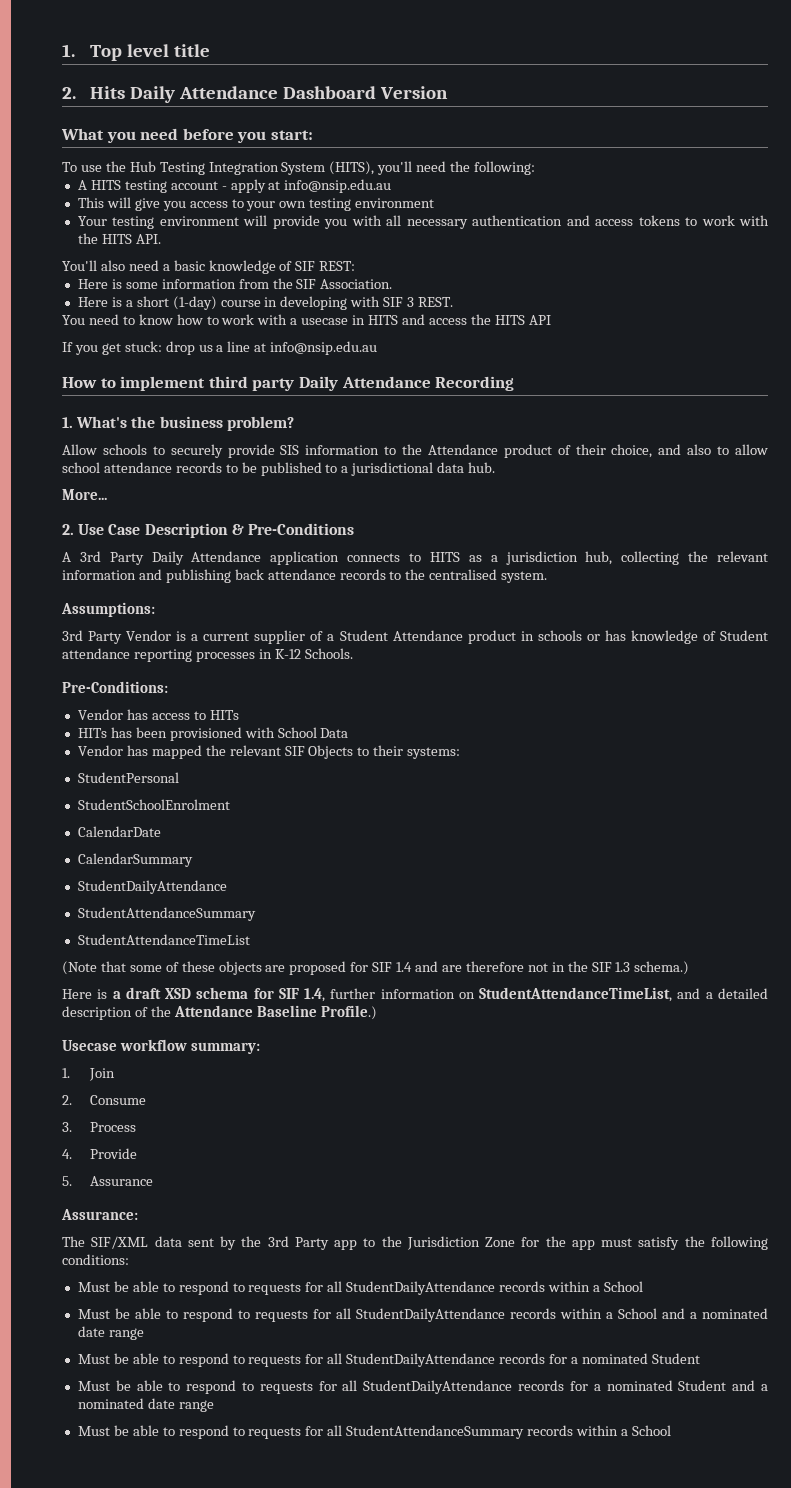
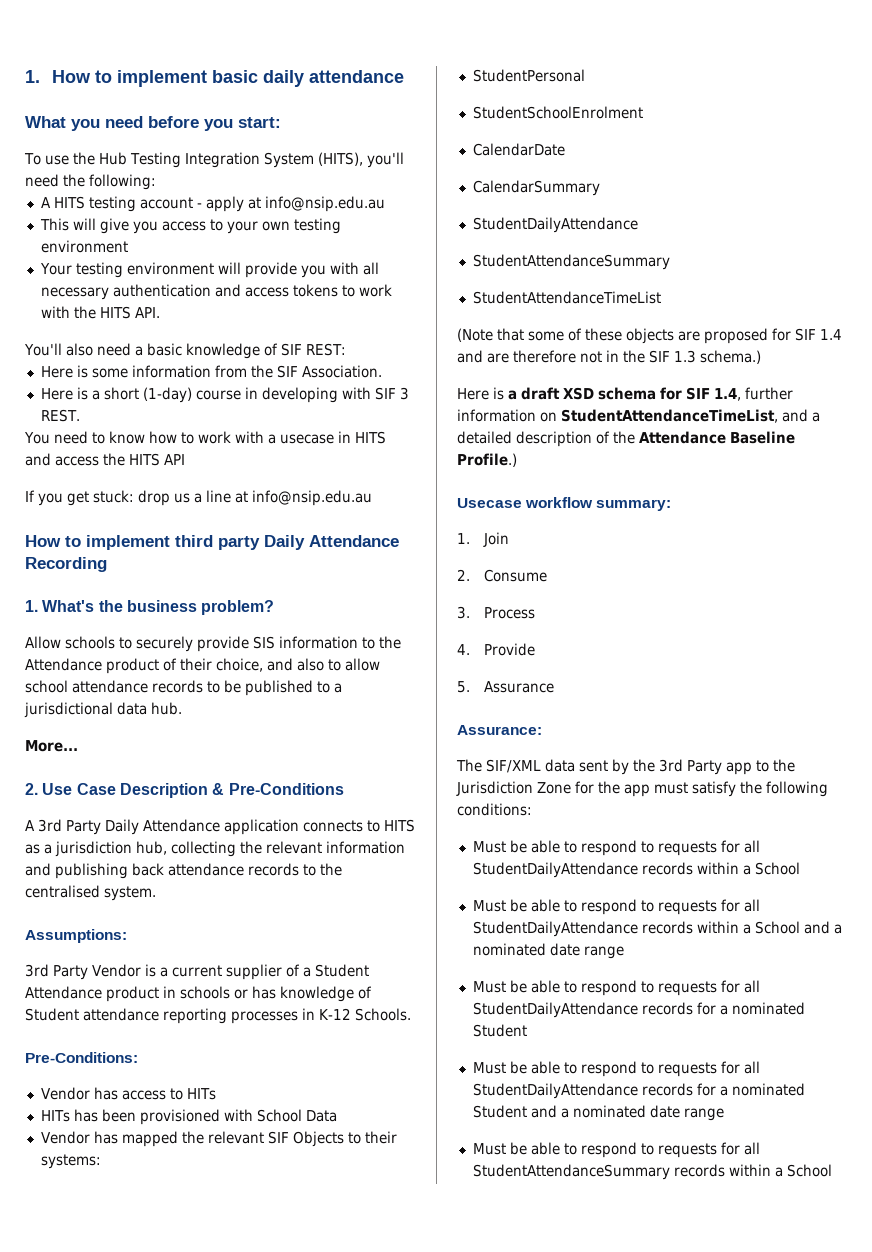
- 1. Top level title
- 2. Hits Daily Attendance Dashboard Version
+ 1. How to implement basic daily attendance

